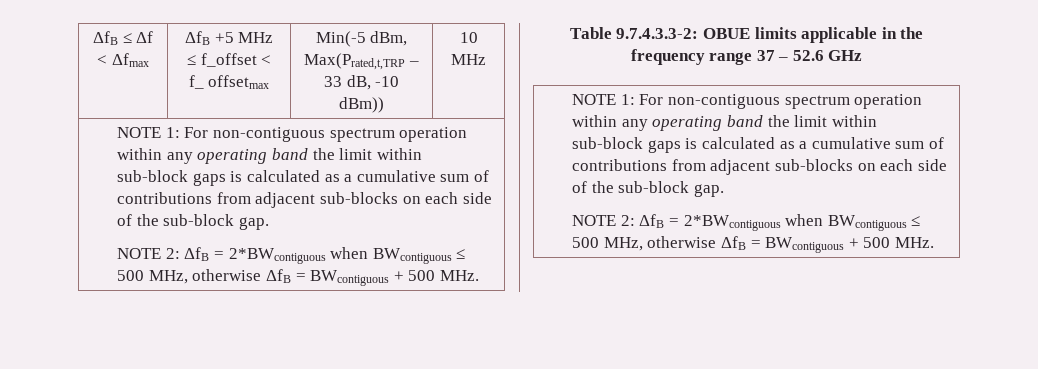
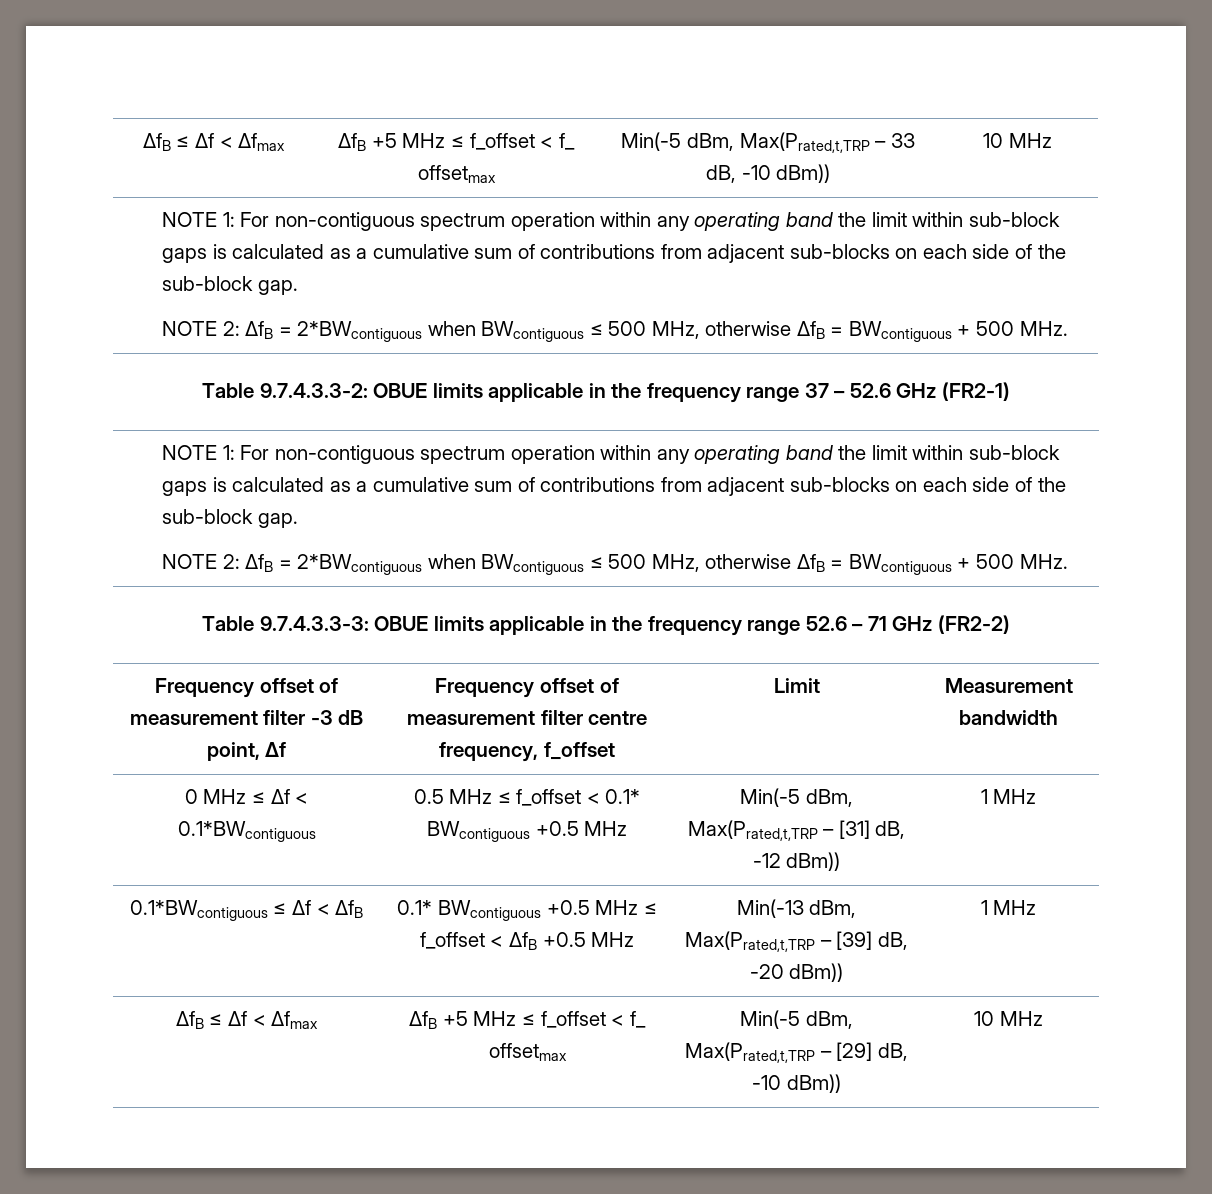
- Table 9.7.4.3.3-2: OBUE limits applicable in the frequency range 37 – 52.6 GHz
+ Table 9.7.4.3.3-2: OBUE limits applicable in the frequency range 37 – 52.6 GHz (FR2-1)
+ Table 9.7.4.3.3-3: OBUE limits applicable in the frequency range 52.6 – 71 GHz (FR2-2)
+ Frequency offset of measurement filter -3 dB point, Δf | Frequency offset of measurement filter centre frequency, f_offset | Limit | Measurement bandwidth
+ 0 MHz ≤ Δf < 0.1*BWcontiguous | 0.5 MHz ≤ f_offset < 0.1* BWcontiguous +0.5 MHz | Min(-5 dBm, Max(Prated,t,TRP – [31] dB, -12 dBm)) | 1 MHz
+ 0.1*BWcontiguous ≤ Δf < ΔfB | 0.1* BWcontiguous +0.5 MHz ≤ f_offset < ΔfB +0.5 MHz | Min(-13 dBm, Max(Prated,t,TRP – [39] dB, -20 dBm)) | 1 MHz
+ ΔfB ≤ Δf < Δfmax | ΔfB +5 MHz ≤ f_offset < f_ offsetmax | Min(-5 dBm, Max(Prated,t,TRP – [29] dB, -10 dBm)) | 10 MHz

